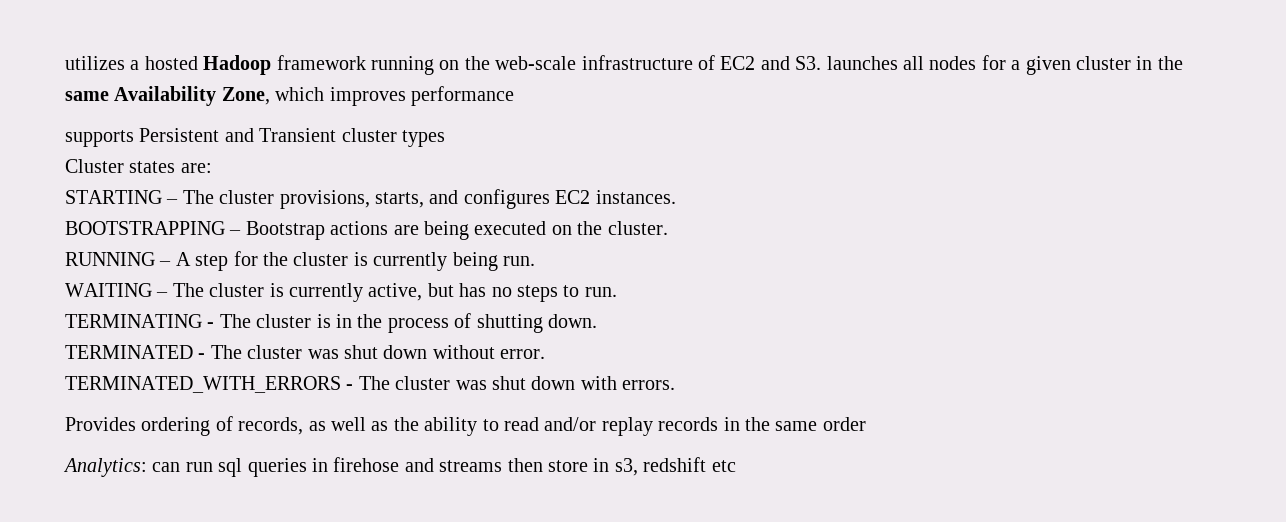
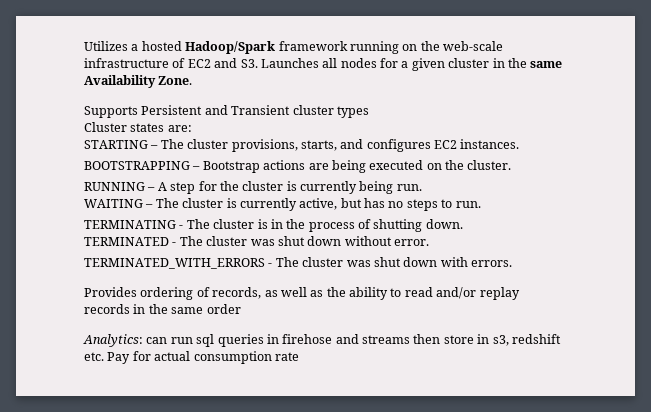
- utilizes a hosted Hadoop framework running on the web-scale infrastructure of EC2 and S3. launches all nodes for a given cluster in the same Availability Zone, which improves performance
- supports Persistent and Transient cluster types
+ Utilizes a hosted Hadoop/Spark framework running on the web-scale infrastructure of EC2 and S3. Launches all nodes for a given cluster in the same Availability Zone.
+ Supports Persistent and Transient cluster types
- Analytics: can run sql queries in firehose and streams then store in s3, redshift etc
+ Analytics: can run sql queries in firehose and streams then store in s3, redshift etc. Pay for actual consumption rate

